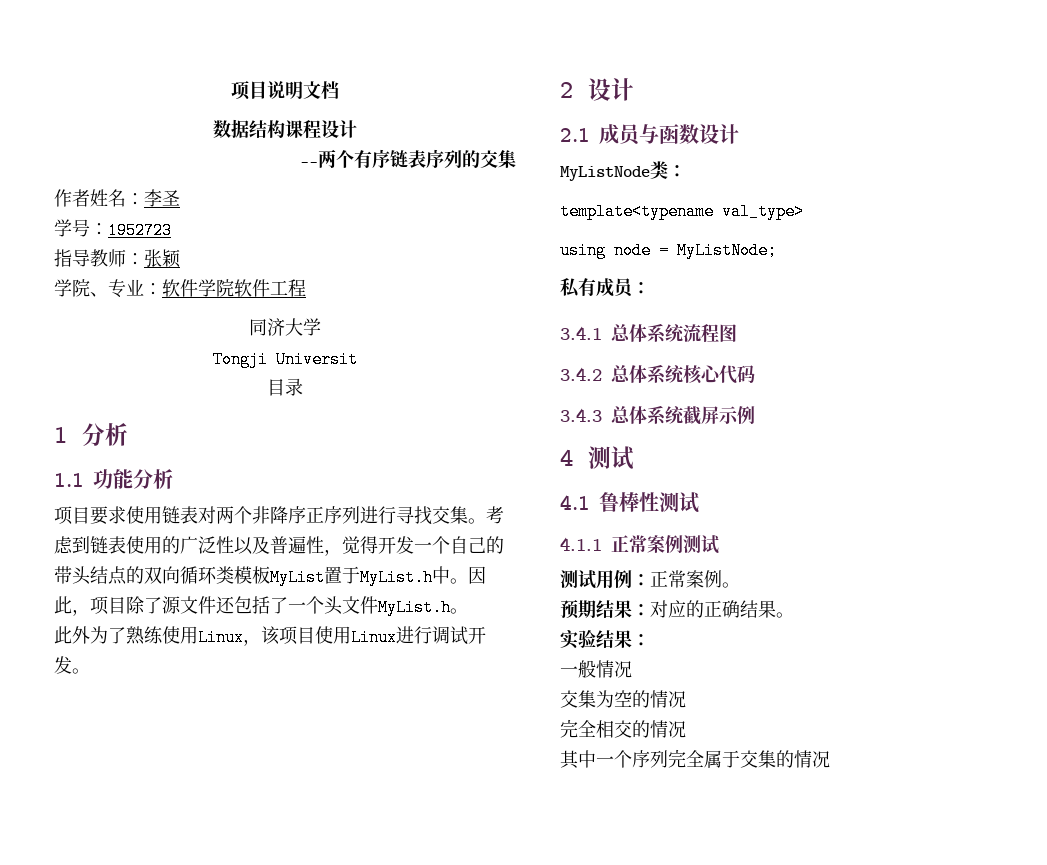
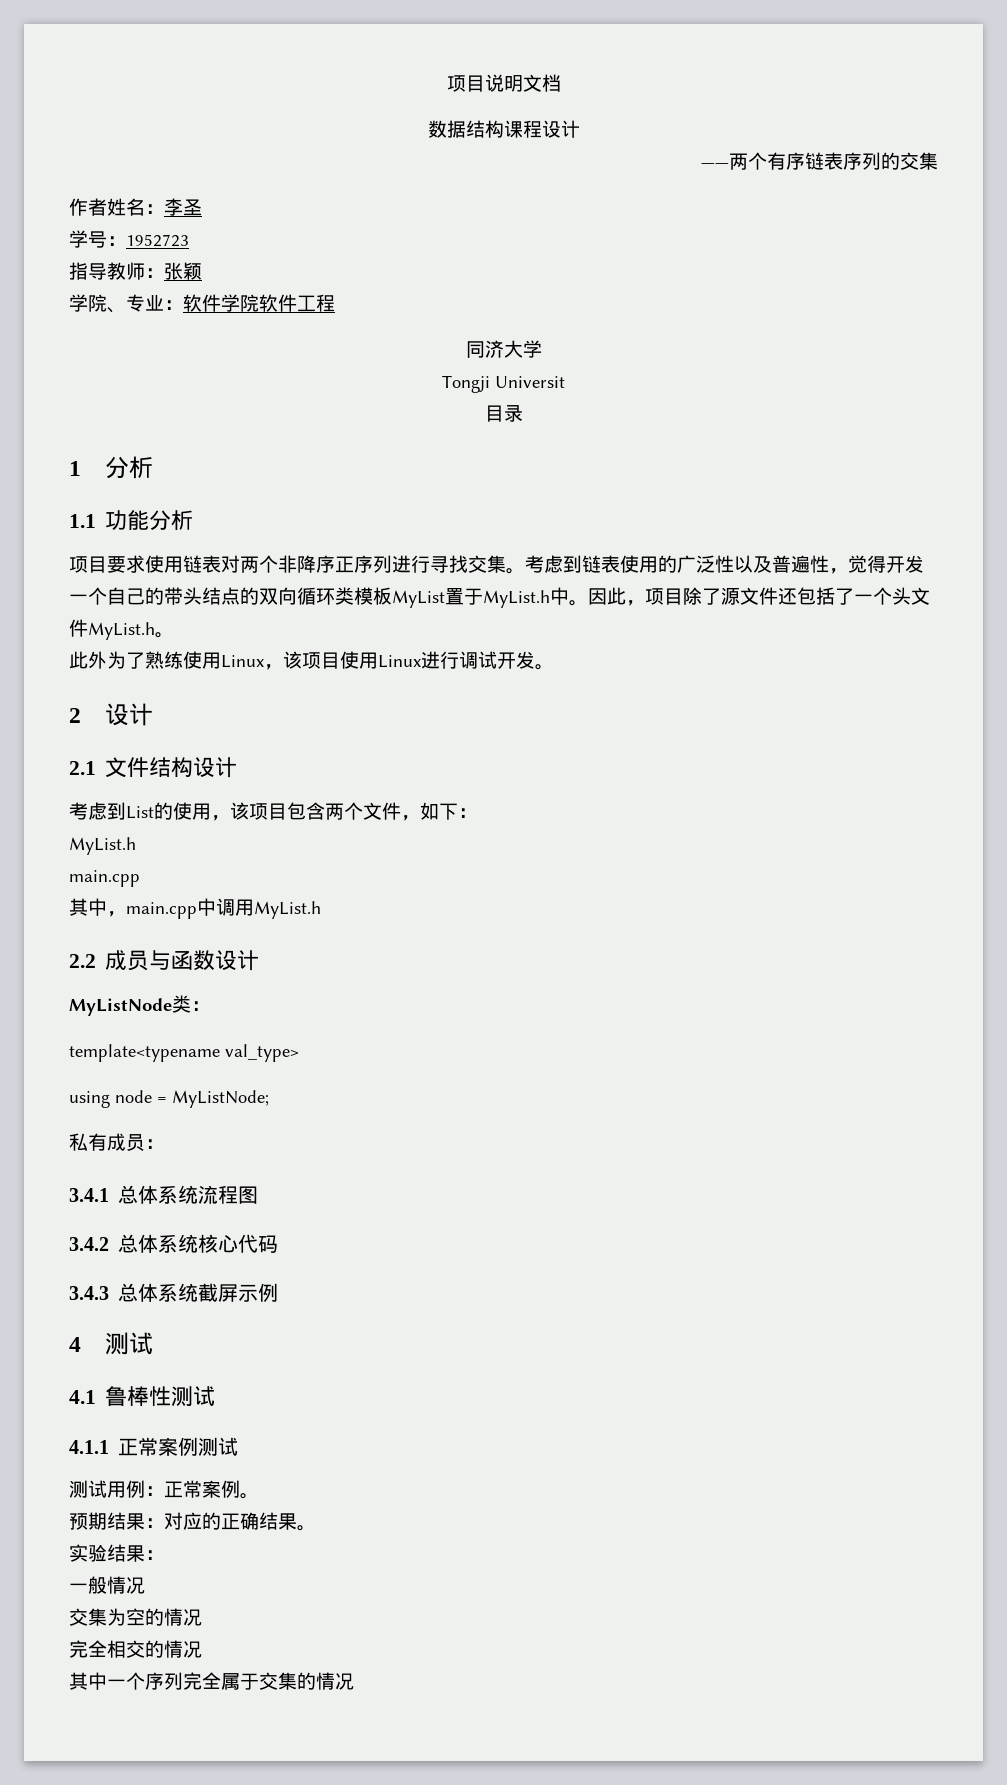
- 2.1成员与函数设计
+ 2.1文件结构设计
+ 考虑到List的使用，该项目包含两个文件，如下：
+ MyList.h
+ main.cpp
+ 其中，main.cpp中调用MyList.h
+ 2.2成员与函数设计

